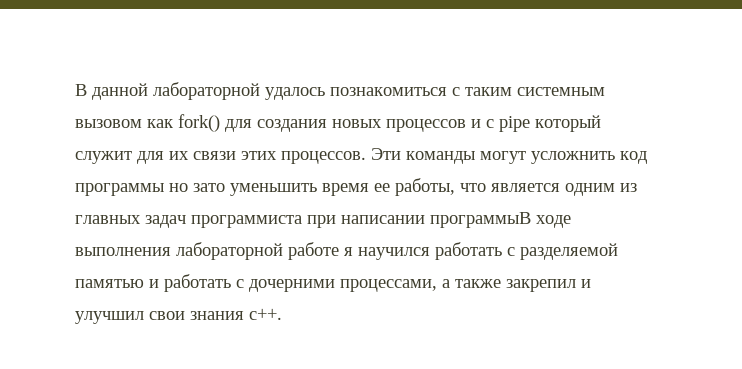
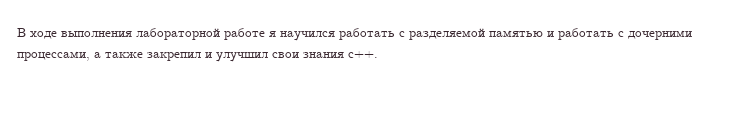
- В данной лабораторной удалось познакомиться с таким системным вызовом как fork() для создания новых процессов и с pipe который служит для их связи этих процессов. Эти команды могут усложнить код программы но зато уменьшить время ее работы, что является одним из главных задач программиста при написании программыВ ходе выполнения лабораторной работе я научился работать с разделяемой памятью и работать с дочерними процессами, а также закрепил и улучшил свои знания c++.
+ В ходе выполнения лабораторной работе я научился работать с разделяемой памятью и работать с дочерними процессами, а также закрепил и улучшил свои знания c++.

